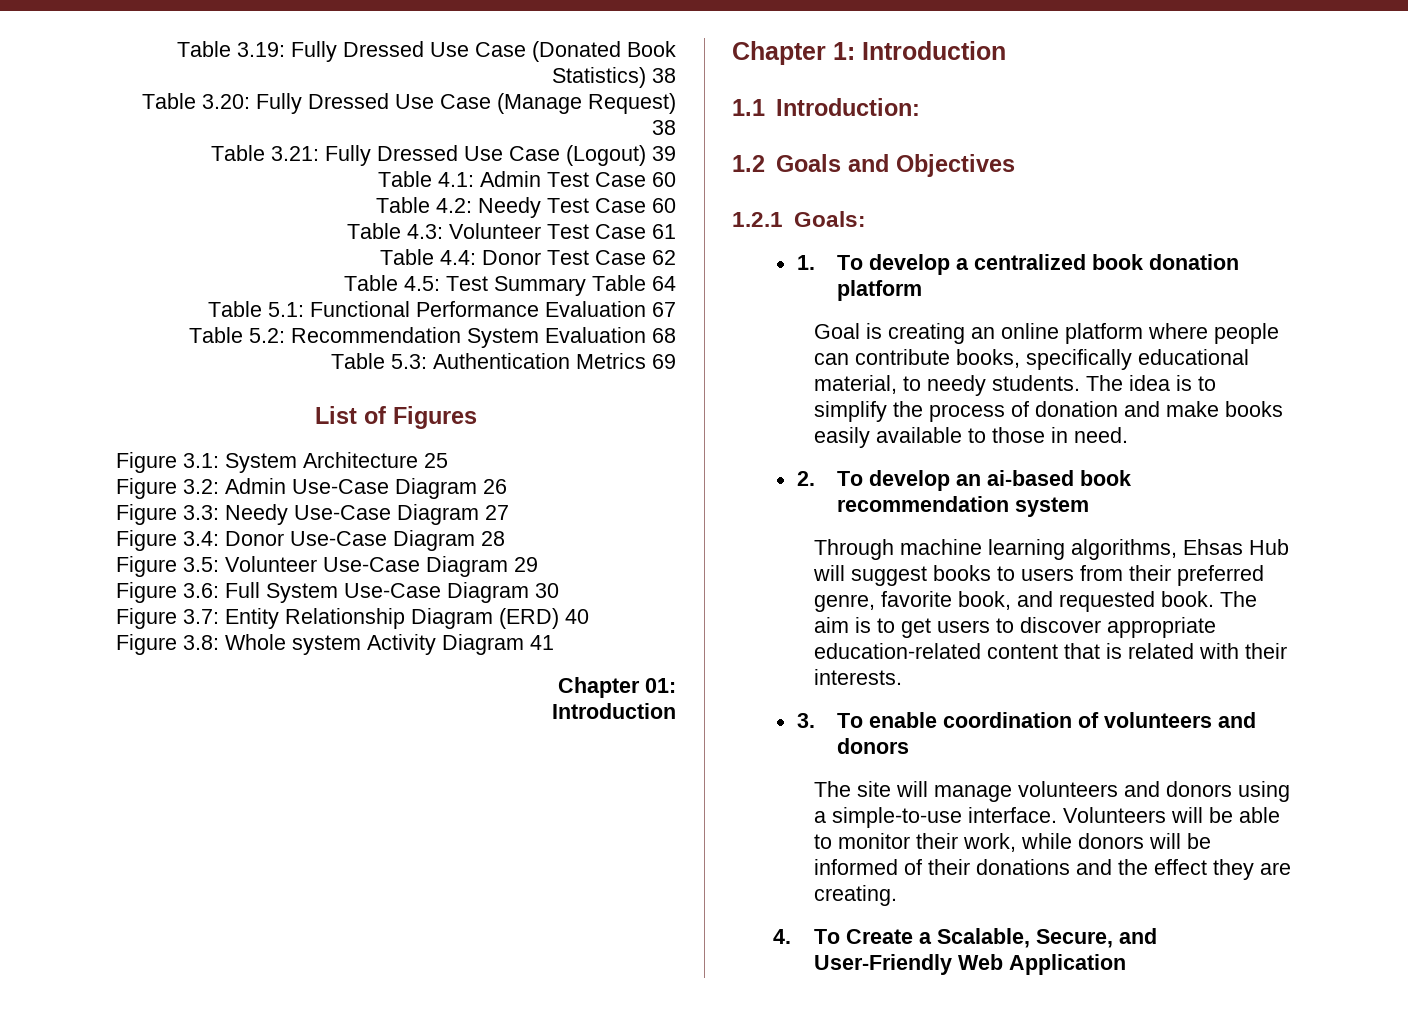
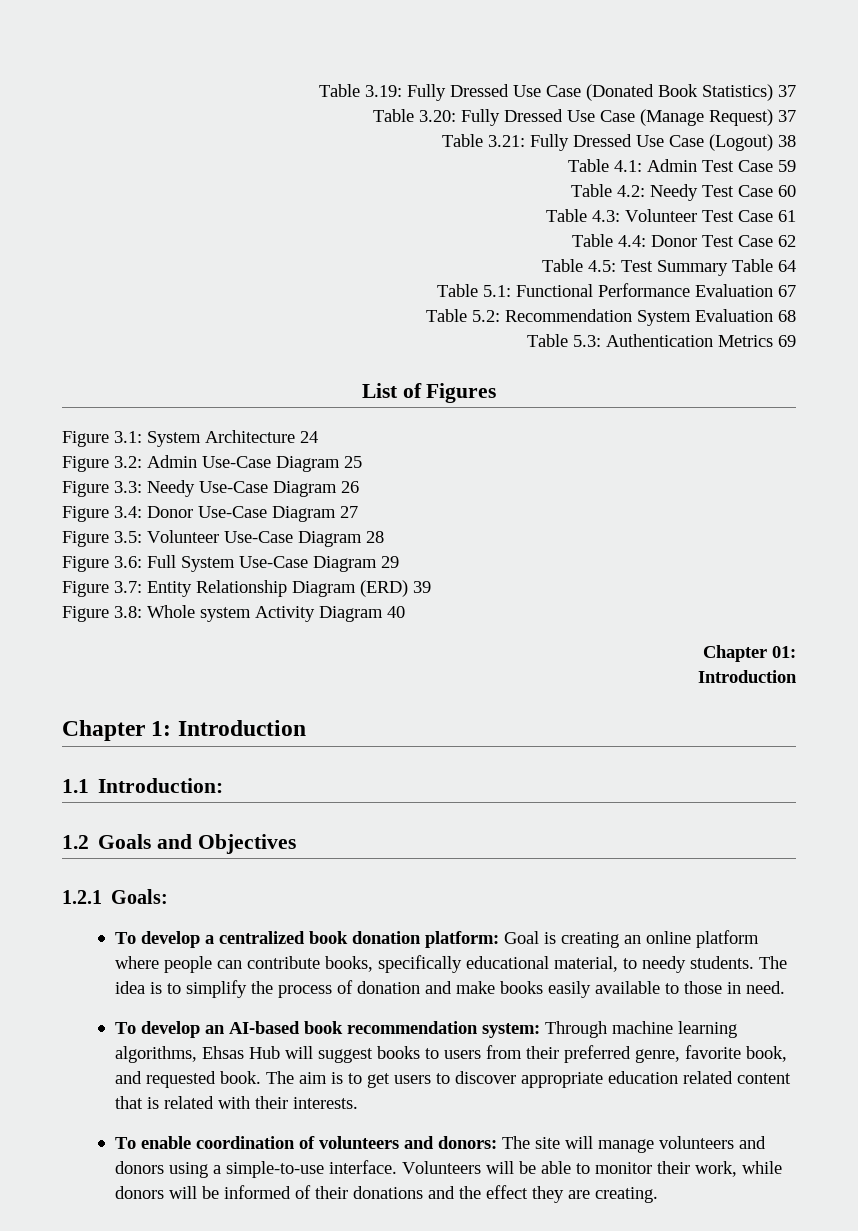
- Table 3.19: Fully Dressed Use Case (Donated Book Statistics) 38
+ Table 3.19: Fully Dressed Use Case (Donated Book Statistics) 37
- Table 3.20: Fully Dressed Use Case (Manage Request) 38
+ Table 3.20: Fully Dressed Use Case (Manage Request) 37
- Table 3.21: Fully Dressed Use Case (Logout) 39
+ Table 3.21: Fully Dressed Use Case (Logout) 38
- Table 4.1: Admin Test Case 60
+ Table 4.1: Admin Test Case 59
- Figure 3.1: System Architecture 25
+ Figure 3.1: System Architecture 24
- Figure 3.2: Admin Use-Case Diagram 26
+ Figure 3.2: Admin Use-Case Diagram 25
- Figure 3.3: Needy Use-Case Diagram 27
+ Figure 3.3: Needy Use-Case Diagram 26
- Figure 3.4: Donor Use-Case Diagram 28
+ Figure 3.4: Donor Use-Case Diagram 27
- Figure 3.5: Volunteer Use-Case Diagram 29
+ Figure 3.5: Volunteer Use-Case Diagram 28
- Figure 3.6: Full System Use-Case Diagram 30
+ Figure 3.6: Full System Use-Case Diagram 29
- Figure 3.7: Entity Relationship Diagram (ERD) 40
+ Figure 3.7: Entity Relationship Diagram (ERD) 39
- Figure 3.8: Whole system Activity Diagram 41
+ Figure 3.8: Whole system Activity Diagram 40
- 1. To develop a centralized book donation platform
- Goal is creating an online platform where people can contribute books, specifically educational material, to needy students.
+ To develop a centralized book donation platform: Goal is creating an online platform where people can contribute books, specifically educational material, to needy students.
- 2. To develop an ai-based book recommendation system
- Through machine learning algorithms, Ehsas Hub will suggest books to users from their preferred genre, favorite book, and requested book.
+ To develop an AI-based book recommendation system: Through machine learning algorithms, Ehsas Hub will suggest books to users from their preferred genre, favorite book, and requested book.
- The aim is to get users to discover appropriate education-related content that is related with their interests.
+ The aim is to get users to discover appropriate education related content that is related with their interests.
- 3. To enable coordination of volunteers and donors
- The site will manage volunteers and donors using a simple-to-use interface.
+ To enable coordination of volunteers and donors: The site will manage volunteers and donors using a simple-to-use interface.
- 4. To Create a Scalable, Secure, and User-Friendly Web Application

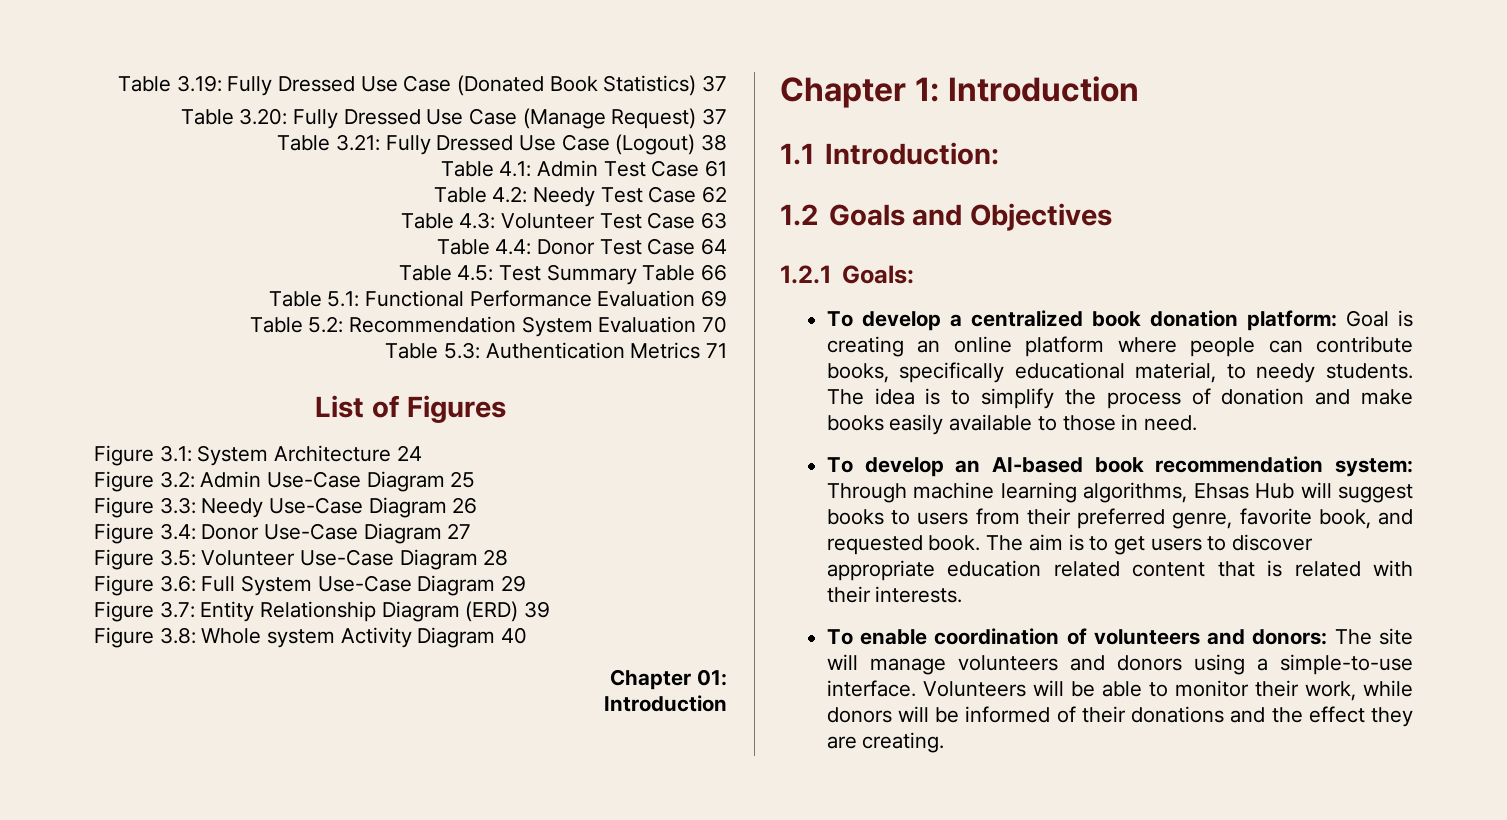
- Table 4.1: Admin Test Case 59
+ Table 4.1: Admin Test Case 61
- Table 4.2: Needy Test Case 60
+ Table 4.2: Needy Test Case 62
- Table 4.3: Volunteer Test Case 61
+ Table 4.3: Volunteer Test Case 63
- Table 4.4: Donor Test Case 62
+ Table 4.4: Donor Test Case 64
- Table 4.5: Test Summary Table 64
+ Table 4.5: Test Summary Table 66
- Table 5.1: Functional Performance Evaluation 67
+ Table 5.1: Functional Performance Evaluation 69
- Table 5.2: Recommendation System Evaluation 68
+ Table 5.2: Recommendation System Evaluation 70
- Table 5.3: Authentication Metrics 69
+ Table 5.3: Authentication Metrics 71

